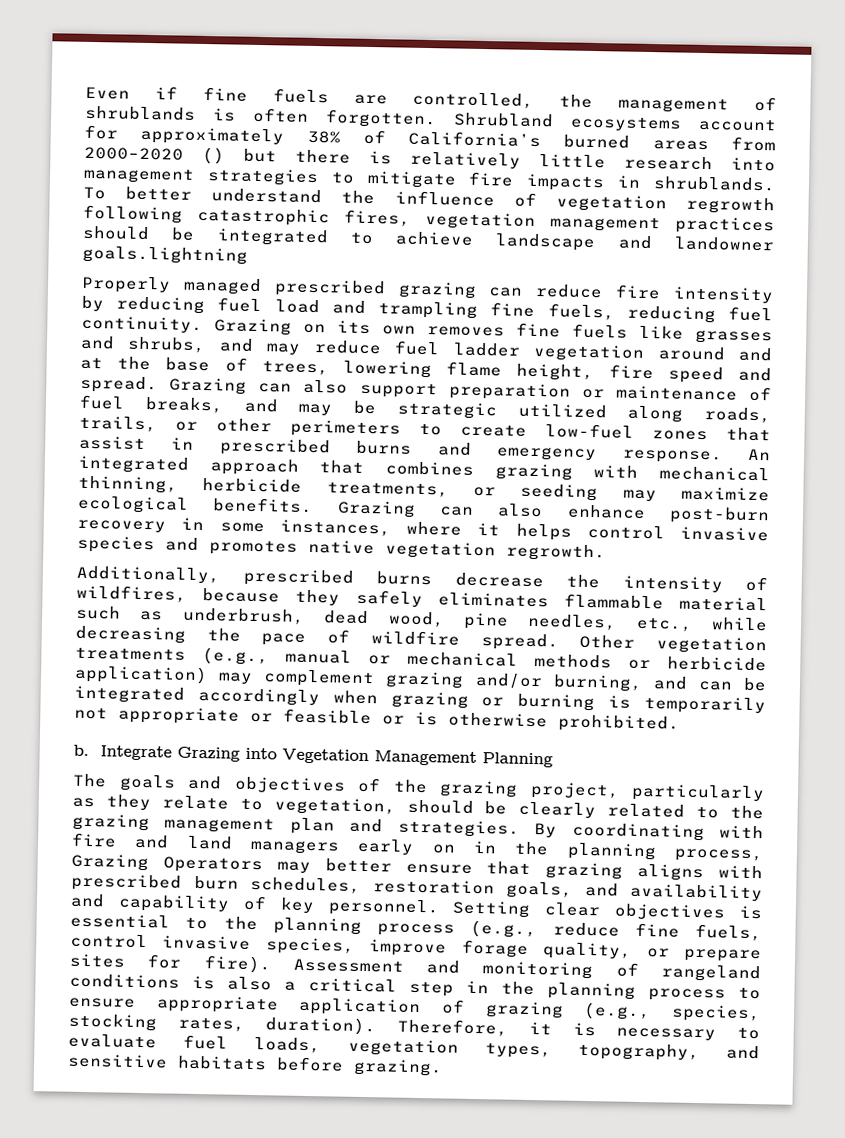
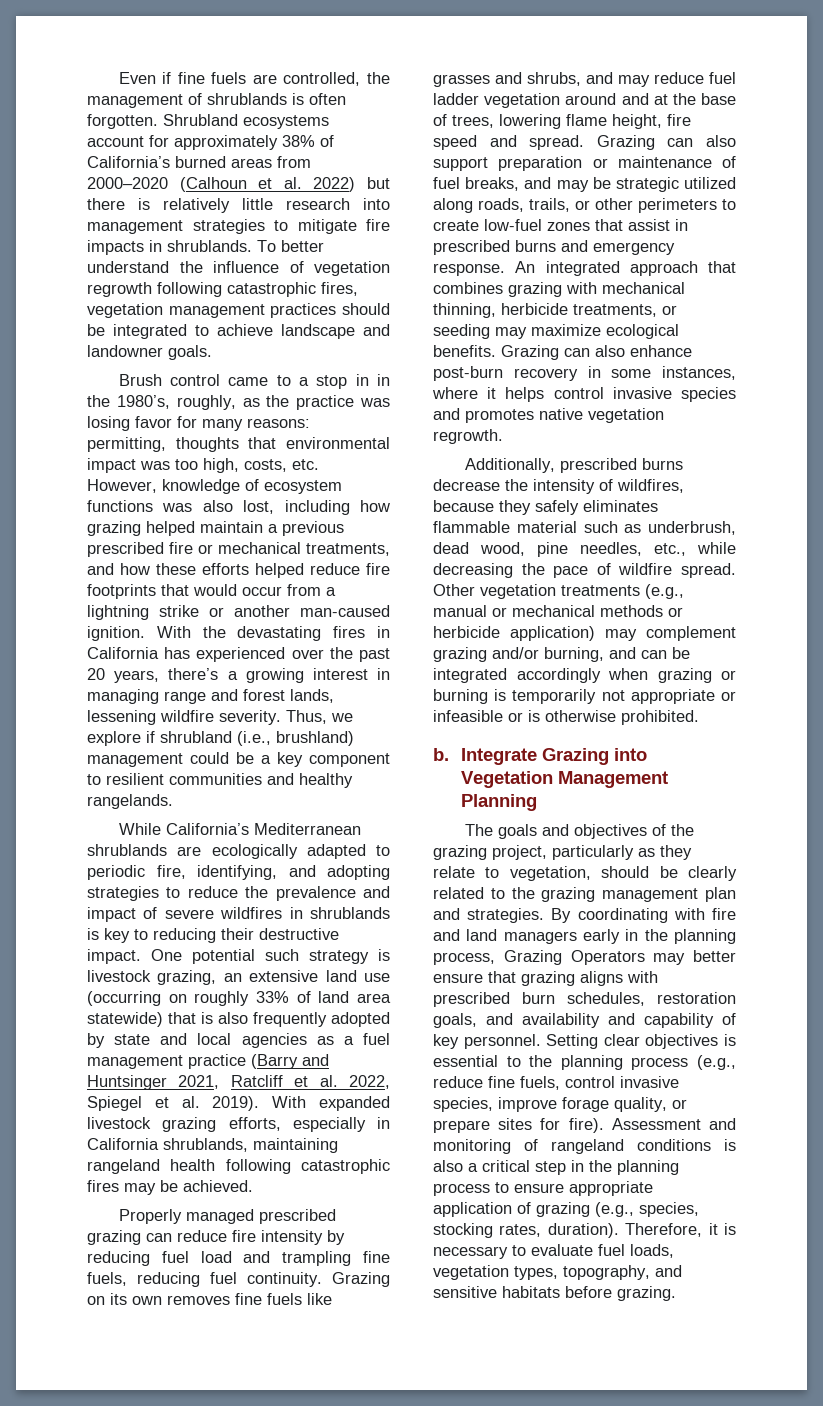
- Shrubland ecosystems account for approximately 38% of California’s burned areas from 2000–2020 () but there is relatively little research into management strategies to mitigate fire impacts in shrublands.
+ Shrubland ecosystems account for approximately 38% of California’s burned areas from 2000–2020 (Calhoun et al. 2022) but there is relatively little research into management strategies to mitigate fire impacts in shrublands.
- To better understand the influence of vegetation regrowth following catastrophic fires, vegetation management practices should be integrated to achieve landscape and landowner goals.lightning
+ To better understand the influence of vegetation regrowth following catastrophic fires, vegetation management practices should be integrated to achieve landscape and landowner goals.
+ Brush control came to a stop in in the 1980’s, roughly, as the practice was losing favor for many reasons: permitting, thoughts that environmental impact was too high, costs, etc. However, knowledge of ecosystem functions was also lost, including how grazing helped maintain a previous prescribed fire or mechanical treatments, and how these efforts helped reduce fire footprints that would occur from a lightning strike or another man-caused ignition. With the devastating fires in California has experienced over the past 20 years, there’s a growing interest in managing range and forest lands, lessening wildfire severity. Thus, we explore if shrubland (i.e., brushland) management could be a key component to resilient communities and healthy rangelands.
+ While California’s Mediterranean shrublands are ecologically adapted to periodic fire, identifying, and adopting strategies to reduce the prevalence and impact of severe wildfires in shrublands is key to reducing their destructive impact. One potential such strategy is livestock grazing, an extensive land use (occurring on roughly 33% of land area statewide) that is also frequently adopted by state and local agencies as a fuel management practice (Barry and Huntsinger 2021, Ratcliff et al. 2022, Spiegel et al. 2019). With expanded livestock grazing efforts, especially in California shrublands, maintaining rangeland health following catastrophic fires may be achieved.
- Other vegetation treatments (e.g., manual or mechanical methods or herbicide application) may complement grazing and/or burning, and can be integrated accordingly when grazing or burning is temporarily not appropriate or feasible or is otherwise prohibited.
+ Other vegetation treatments (e.g., manual or mechanical methods or herbicide application) may complement grazing and/or burning, and can be integrated accordingly when grazing or burning is temporarily not appropriate or infeasible or is otherwise prohibited.
- By coordinating with fire and land managers early on in the planning process, Grazing Operators may better ensure that grazing aligns with prescribed burn schedules, restoration goals, and availability and capability of key personnel.
+ By coordinating with fire and land managers early in the planning process, Grazing Operators may better ensure that grazing aligns with prescribed burn schedules, restoration goals, and availability and capability of key personnel.

